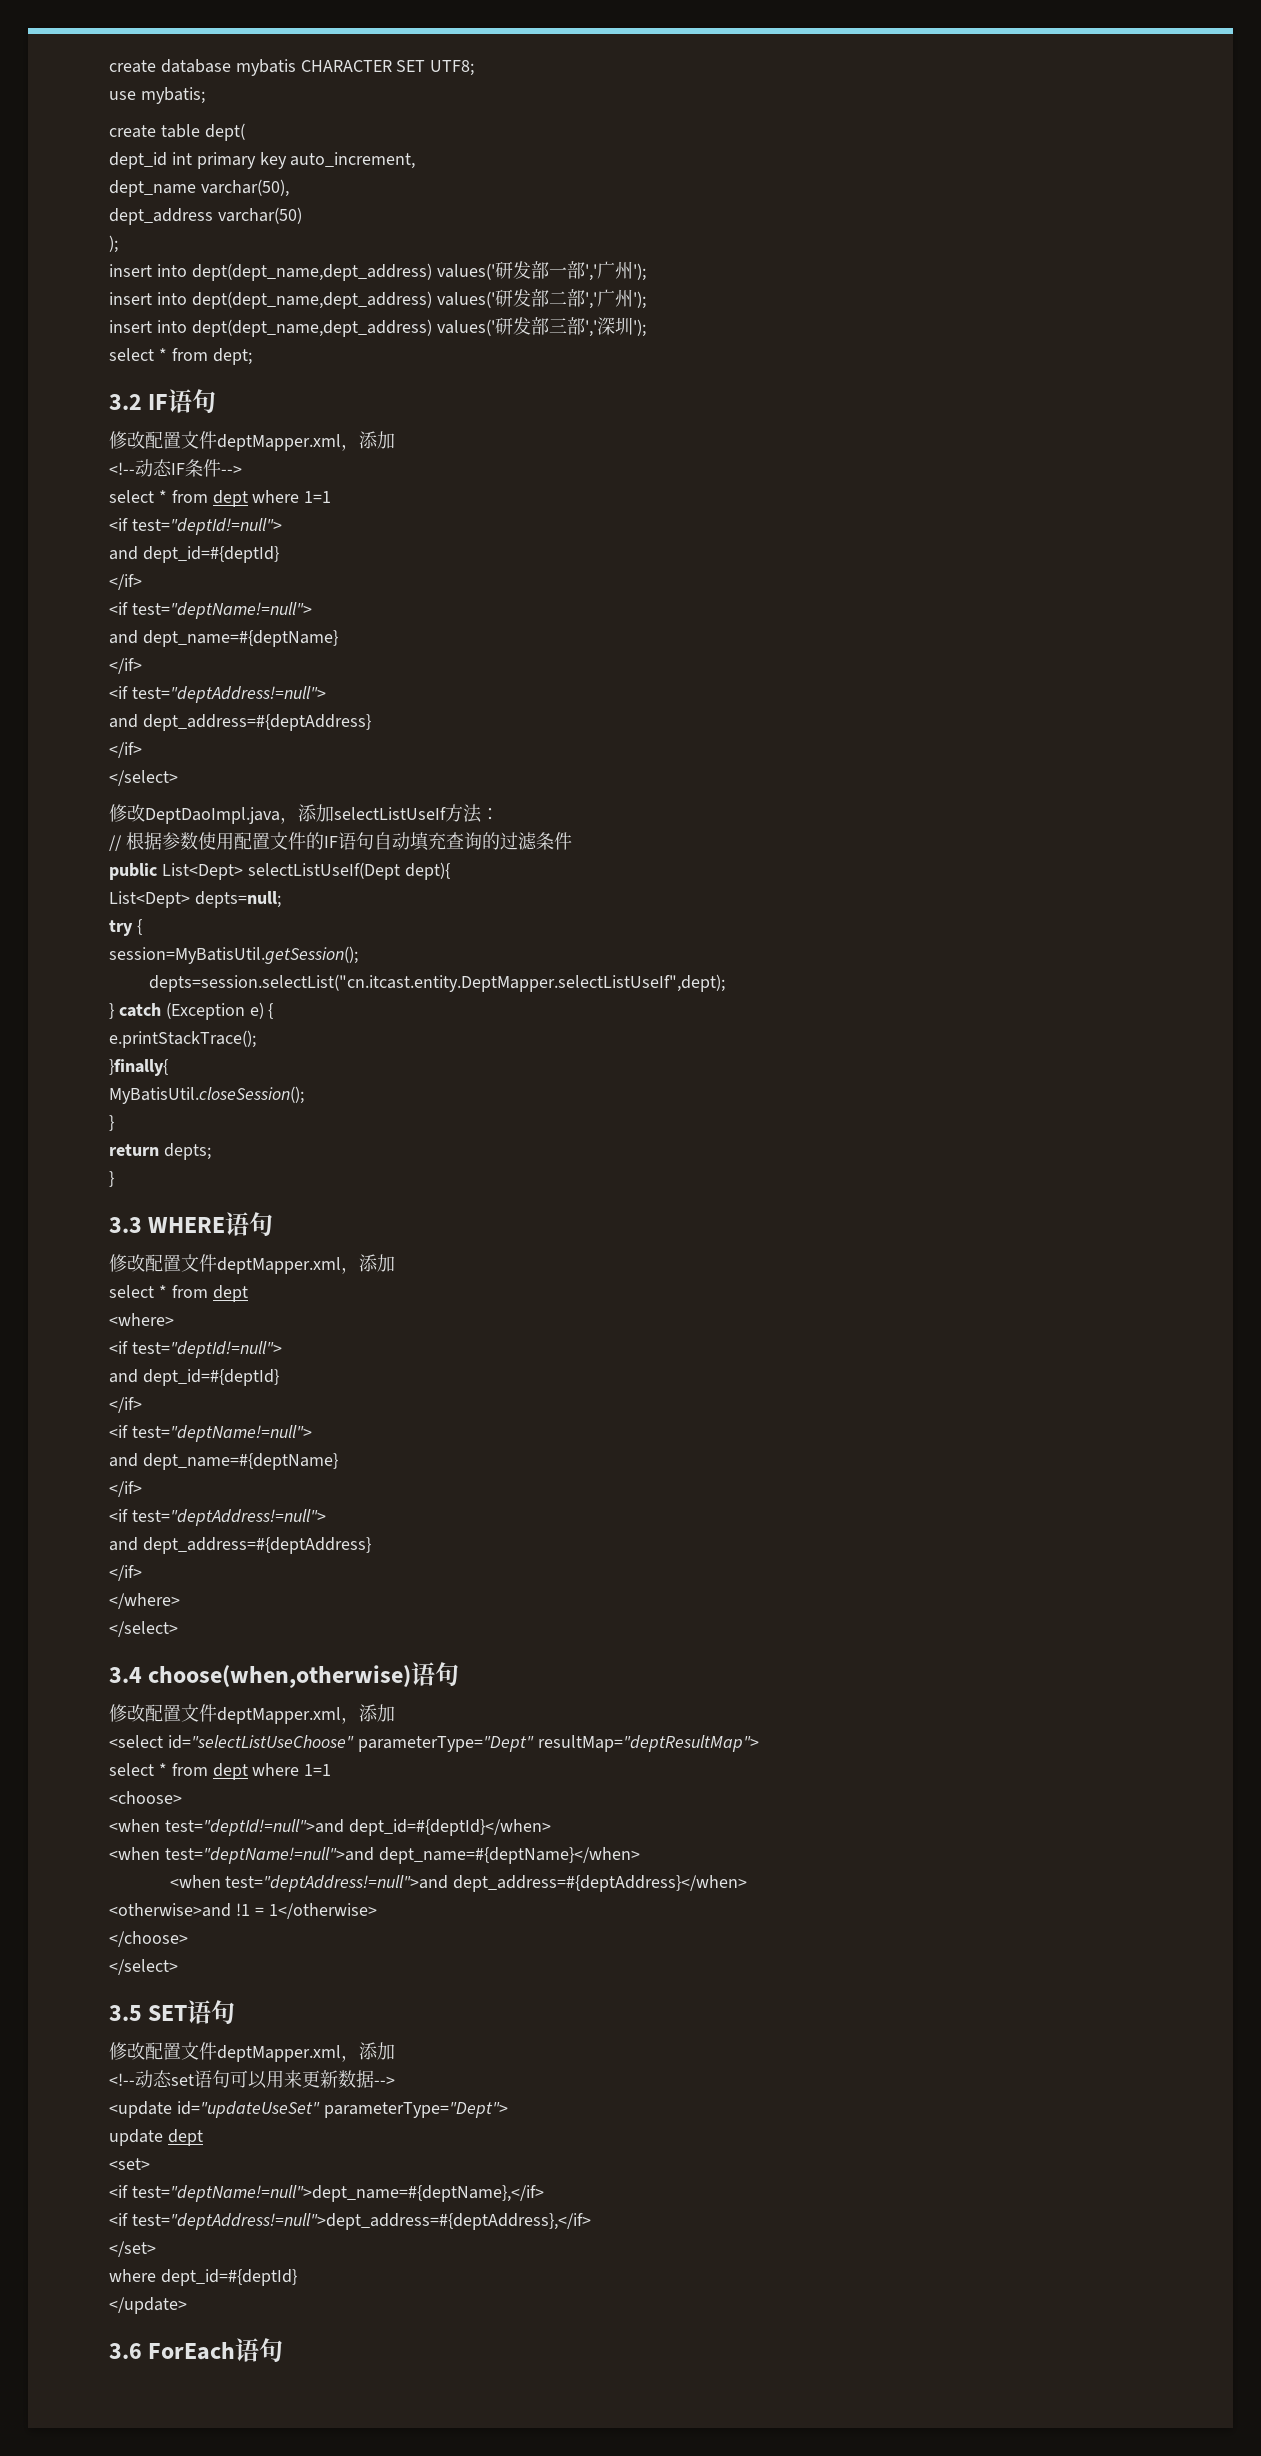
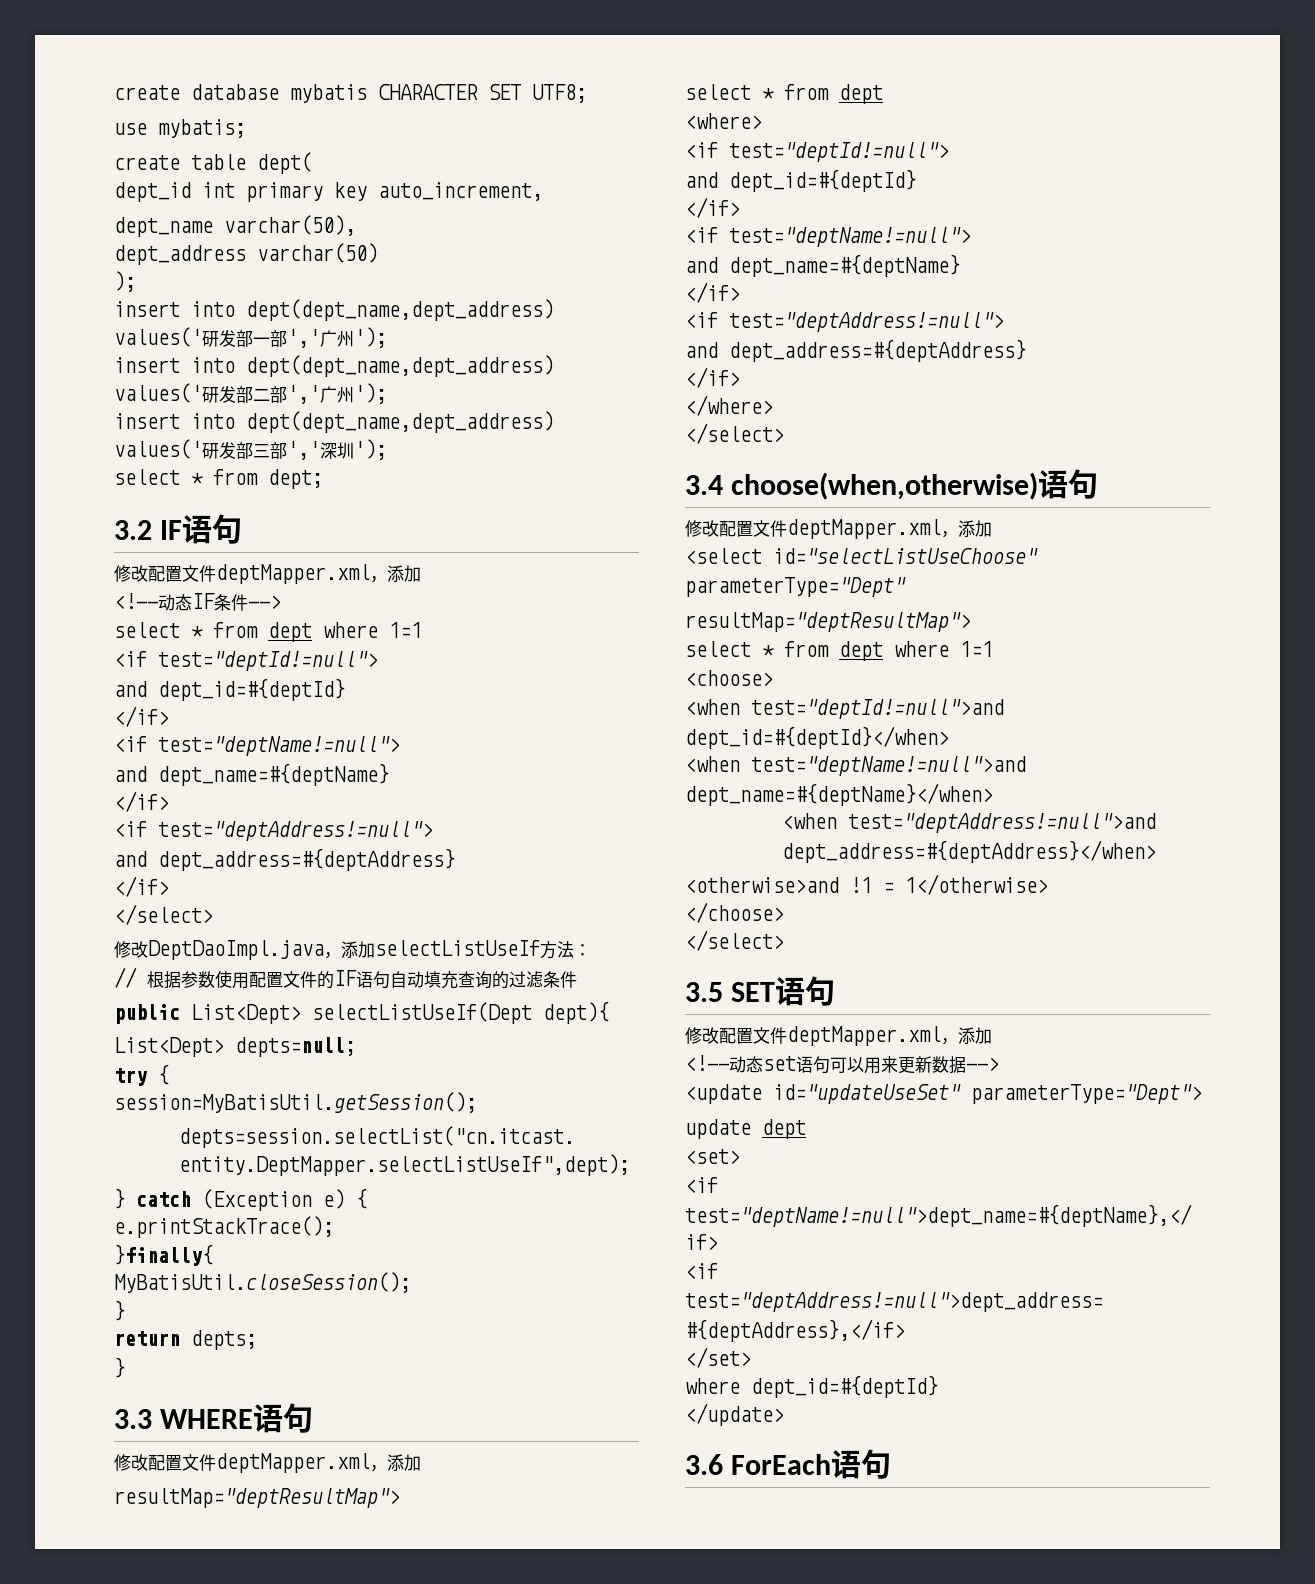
  3.3 WHERE语句
  修改配置文件deptMapper.xml，添加
+ resultMap="deptResultMap">
- <select id="selectListUseChoose" parameterType="Dept" resultMap="deptResultMap">
+ <select id="selectListUseChoose" parameterType="Dept"
+ resultMap="deptResultMap">

